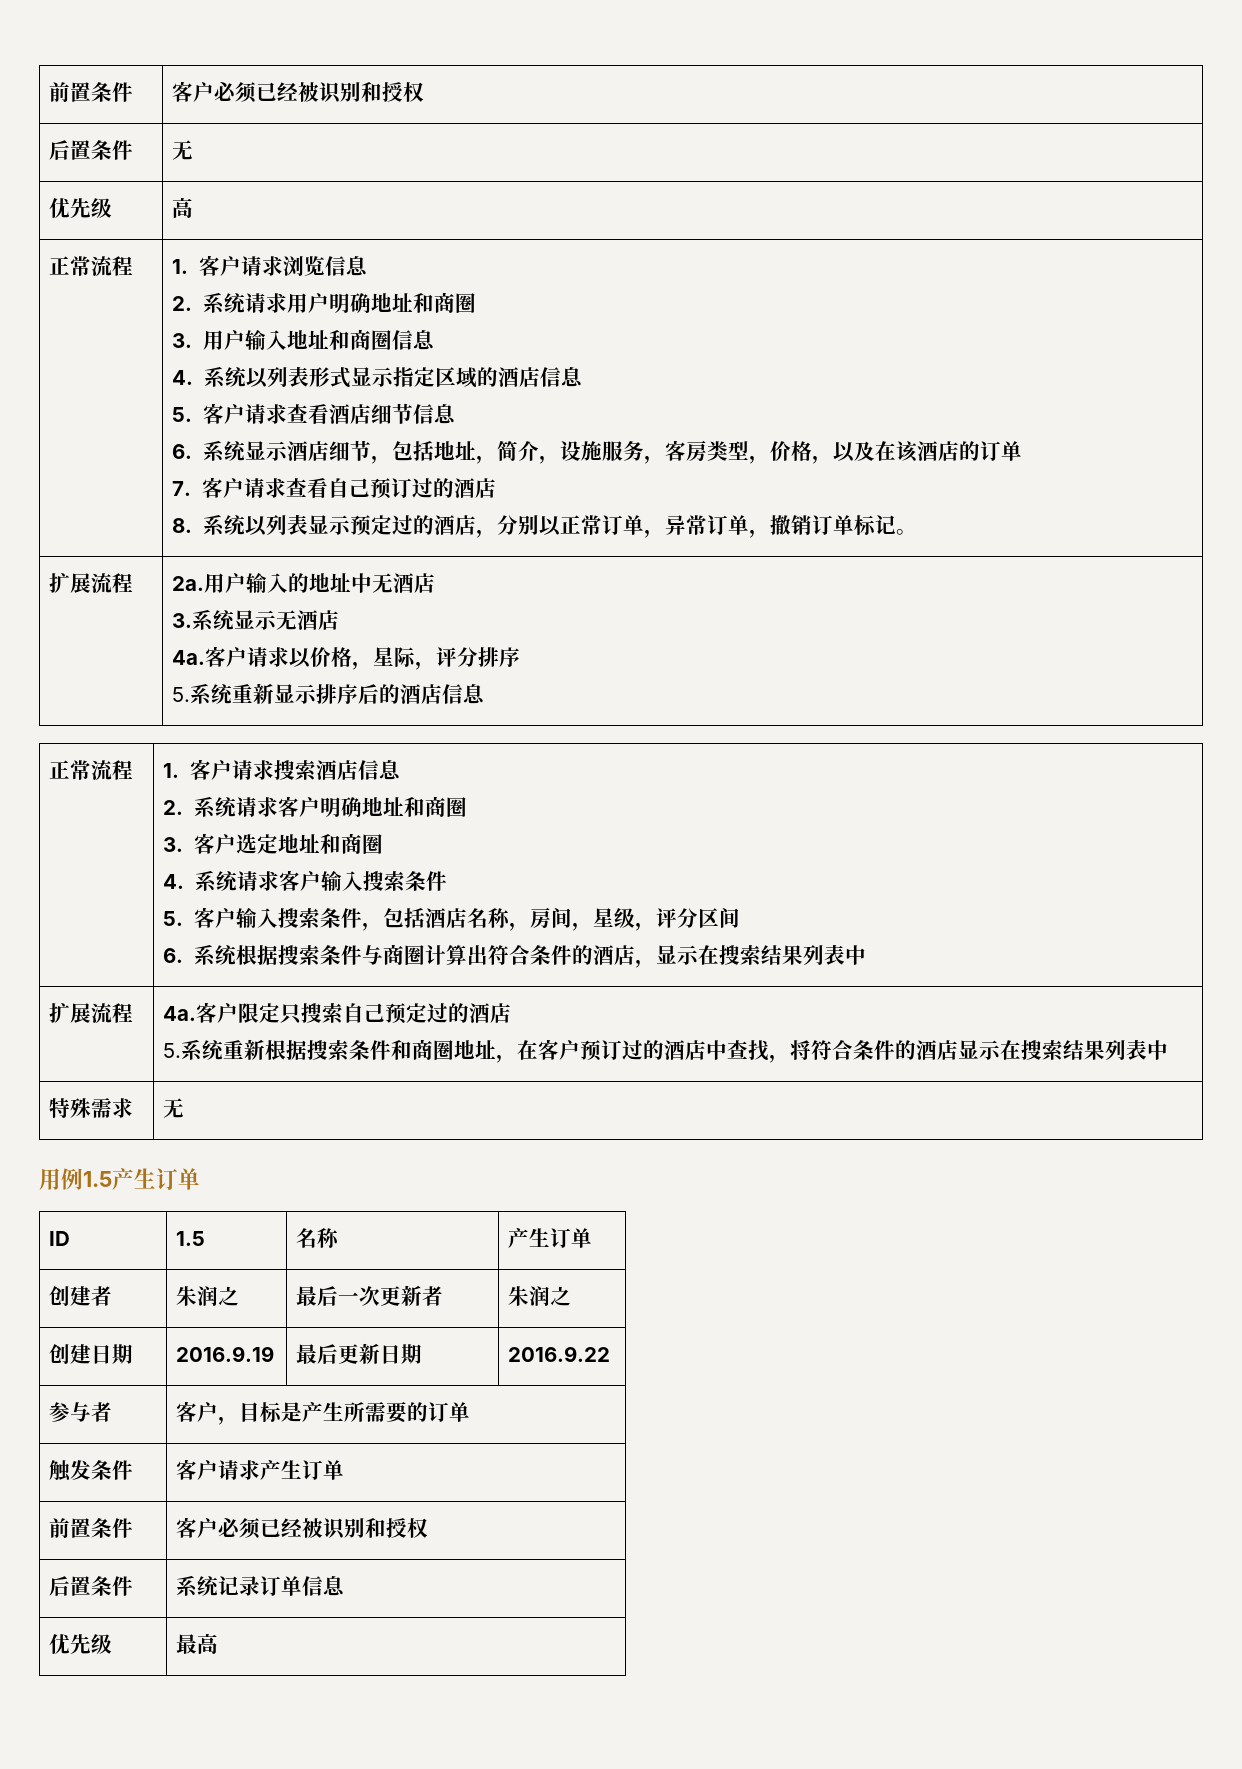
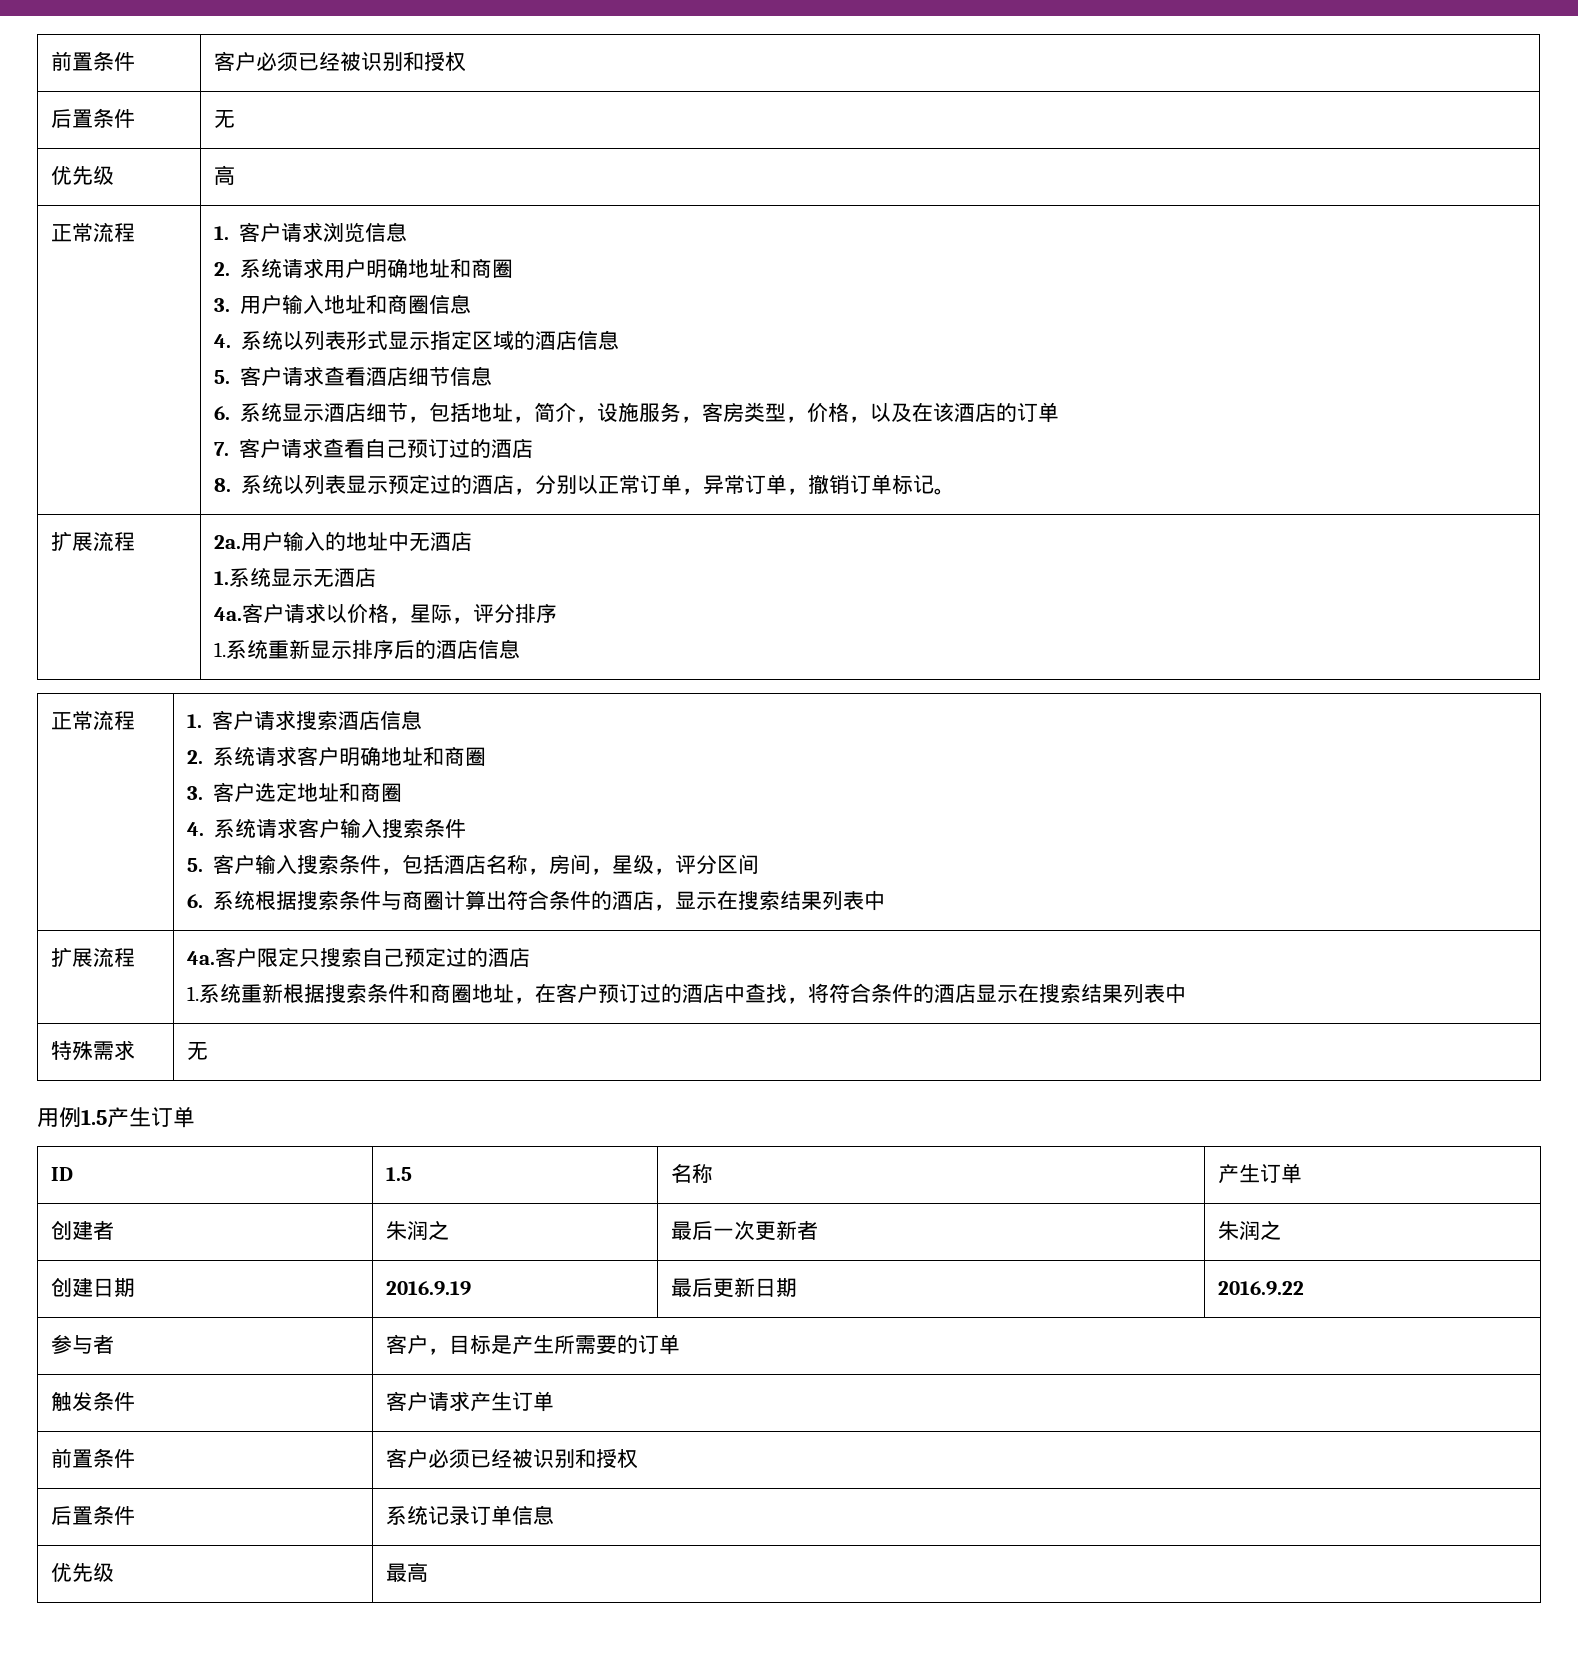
  扩展流程 | 2a.用户输入的地址中无酒店
- 3.系统显示无酒店
+ 1.系统显示无酒店
  4a.客户请求以价格，星际，评分排序
- 5.系统重新显示排序后的酒店信息
+ 1.系统重新显示排序后的酒店信息
  扩展流程 | 4a.客户限定只搜索自己预定过的酒店
- 5.系统重新根据搜索条件和商圈地址，在客户预订过的酒店中查找，将符合条件的酒店显示在搜索结果列表中
+ 1.系统重新根据搜索条件和商圈地址，在客户预订过的酒店中查找，将符合条件的酒店显示在搜索结果列表中

